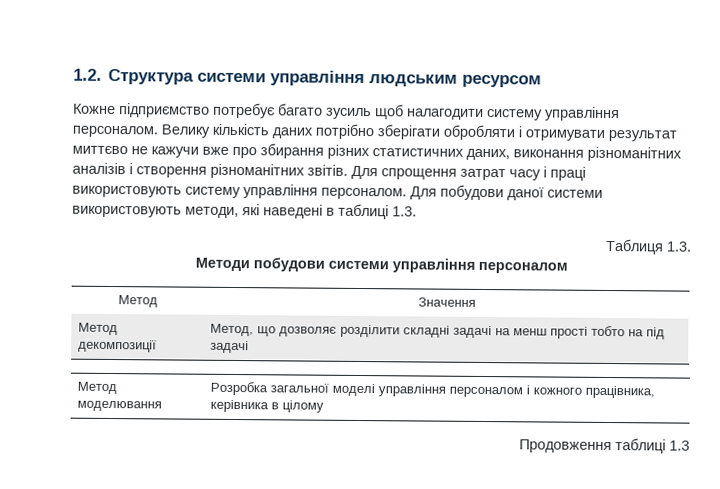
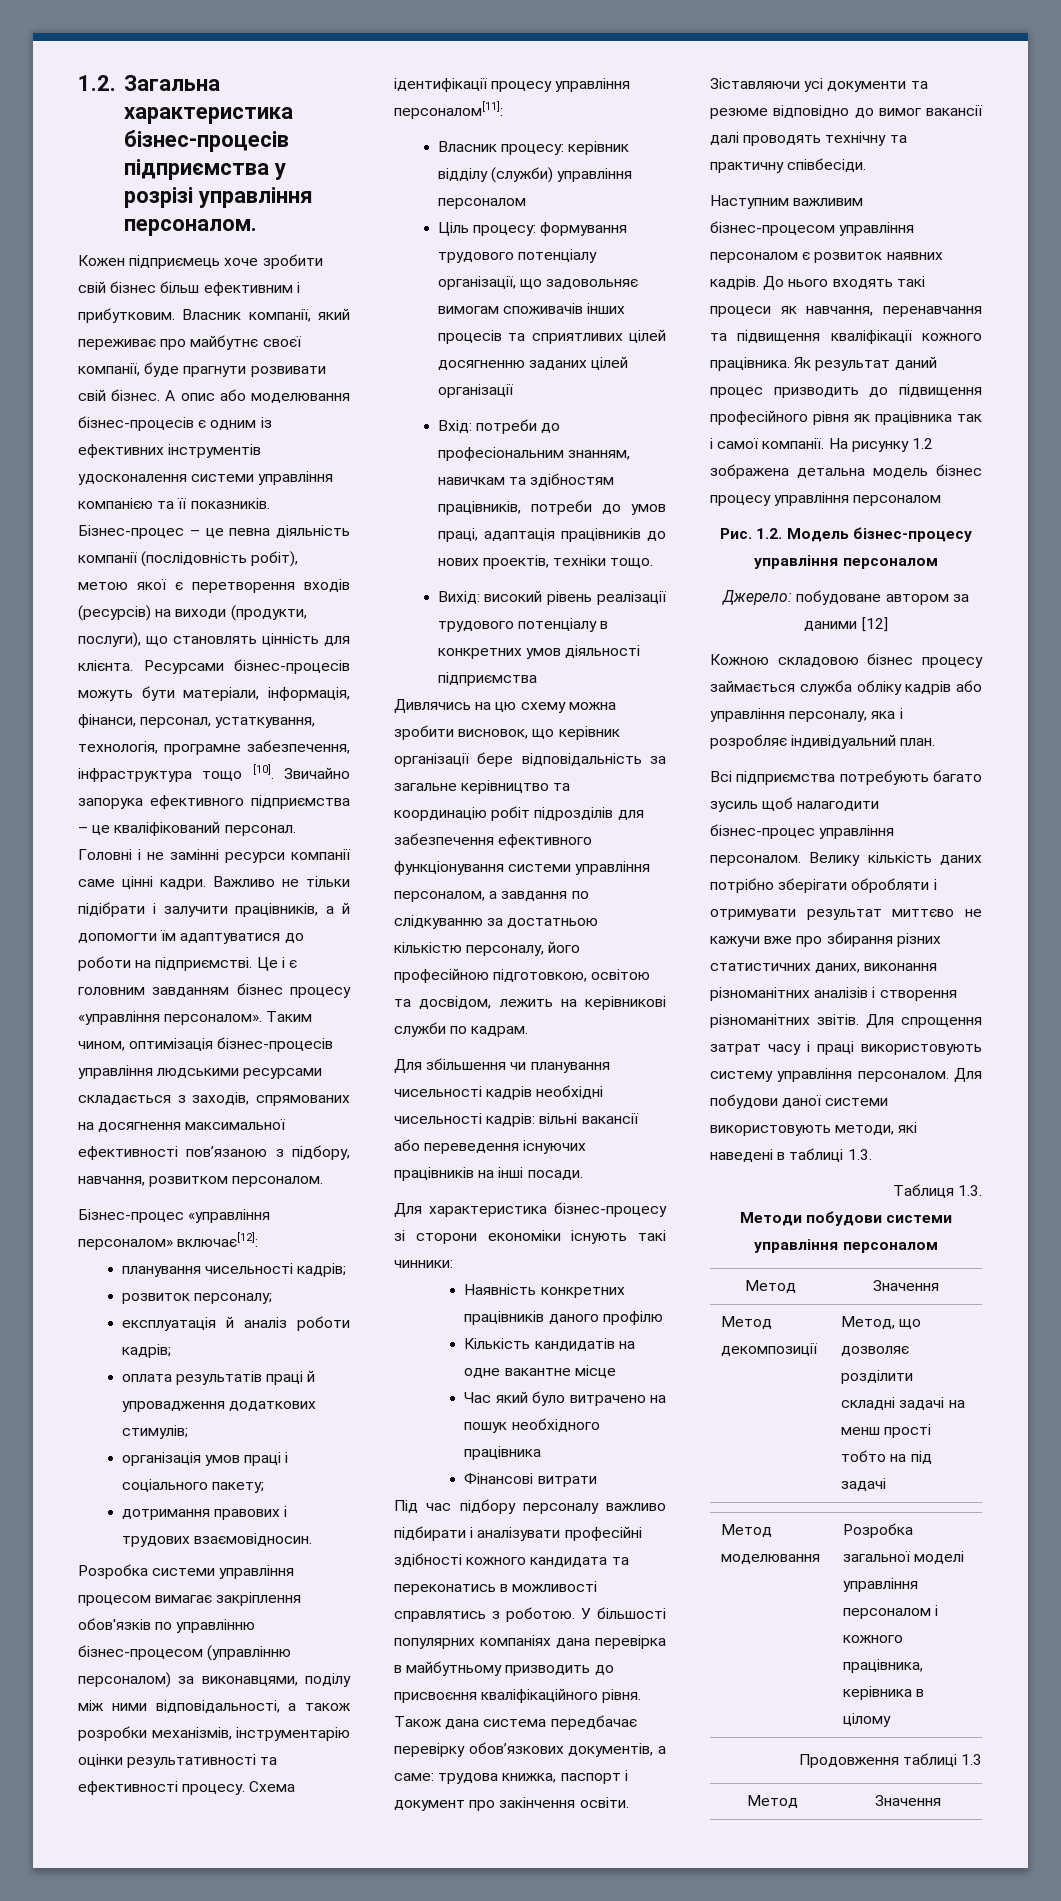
- 1.2. Структура системи управління людським ресурсом
- Кожне підприємство потребує багато зусиль щоб налагодити систему управління персоналом.
+ 1.2. Загальна характеристика бізнес-процесів підприємства у розрізі управління персоналом.
+ Кожен підприємець хоче зробити свій бізнес більш ефективним і прибутковим. Власник компанії, який переживає про майбутнє своєї компанії, буде прагнути розвивати свій бізнес. А опис або моделювання бізнес-процесів є одним із ефективних інструментів удосконалення системи управління компанією та її показників. Бізнес-процес – це певна діяльність компанії (послідовність робіт), метою якої є перетворення входів (ресурсів) на виходи (продукти, послуги), що становлять цінність для клієнта. Ресурсами бізнес-процесів можуть бути матеріали, інформація, фінанси, персонал, устаткування, технологія, програмне забезпечення, інфраструктура тощо [10]. Звичайно запорука ефективного підприємства – це кваліфікований персонал. Головні і не замінні ресурси компанії саме цінні кадри. Важливо не тільки підібрати і залучити працівників, а й допомогти їм адаптуватися до роботи на підприємстві. Це і є головним завданням бізнес процесу «управління персоналом». Таким чином, оптимізація бізнес-процесів управління людськими ресурсами складається з заходів, спрямованих на досягнення максимальної ефективності пов’язаною з підбору, навчання, розвитком персоналом.
+ Бізнес-процес «управління персоналом» включає[12]:
+ планування чисельності кадрів;
+ розвиток персоналу;
+ експлуатація й аналіз роботи кадрів;
+ оплата результатів праці й упровадження додаткових стимулів;
+ організація умов праці і соціального пакету;
+ дотримання правових і трудових взаємовідносин.
+ Розробка системи управління процесом вимагає закріплення обов'язків по управлінню бізнес-процесом (управлінню персоналом) за виконавцями, поділу між ними відповідальності, а також розробки механізмів, інструментарію оцінки результативності та ефективності процесу. Схема ідентифікації процесу управління персоналом[11]:
+ Власник процесу: керівник відділу (служби) управління персоналом
+ Ціль процесу: формування трудового потенціалу організації, що задовольняє вимогам споживачів інших процесів та сприятливих цілей досягненню заданих цілей організації
+ Вхід: потреби до професіональним знанням, навичкам та здібностям працівників, потреби до умов праці, адаптація працівників до нових проектів, техніки тощо.
+ Вихід: високий рівень реалізації трудового потенціалу в конкретних умов діяльності підприємства
+ Дивлячись на цю схему можна зробити висновок, що керівник організації бере відповідальність за загальне керівництво та координацію робіт підрозділів для забезпечення ефективного функціонування системи управління персоналом, а завдання по слідкуванню за достатньою кількістю персоналу, його професійною підготовкою, освітою та досвідом, лежить на керівникові служби по кадрам.
+ Для збільшення чи планування чисельності кадрів необхідні чисельності кадрів: вільні вакансії або переведення існуючих працівників на інші посади.
+ Для характеристика бізнес-процесу зі сторони економіки існують такі чинники:
+ Наявність конкретних працівників даного профілю
+ Кількість кандидатів на одне вакантне місце
+ Час який було витрачено на пошук необхідного працівника
+ Фінансові витрати
+ Під час підбору персоналу важливо підбирати і аналізувати професійні здібності кожного кандидата та переконатись в можливості справлятись з роботою. У більшості популярних компаніях дана перевірка в майбутньому призводить до присвоєння кваліфікаційного рівня. Також дана система передбачає перевірку обов’язкових документів, а саме: трудова книжка, паспорт і документ про закінчення освіти. Зіставляючи усі документи та резюме відповідно до вимог вакансії далі проводять технічну та практичну співбесіди.
+ Наступним важливим бізнес-процесом управління персоналом є розвиток наявних кадрів. До нього входять такі процеси як навчання, перенавчання та підвищення кваліфікації кожного працівника. Як результат даний процес призводить до підвищення професійного рівня як працівника так і самої компанії. На рисунку 1.2 зображена детальна модель бізнес процесу управління персоналом
+ Рис. 1.2. Модель бізнес-процесу управління персоналом
+ Джерело: побудоване автором за даними [12]
+ Кожною складовою бізнес процесу займається служба обліку кадрів або управління персоналу, яка і розробляє індивідуальний план.
+ Всі підприємства потребують багато зусиль щоб налагодити бізнес-процес управління персоналом.
  Продовження таблиці 1.3
+ Метод | Значення

